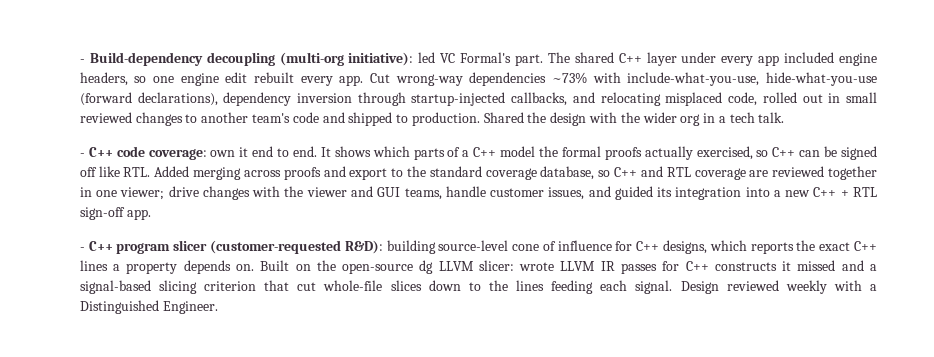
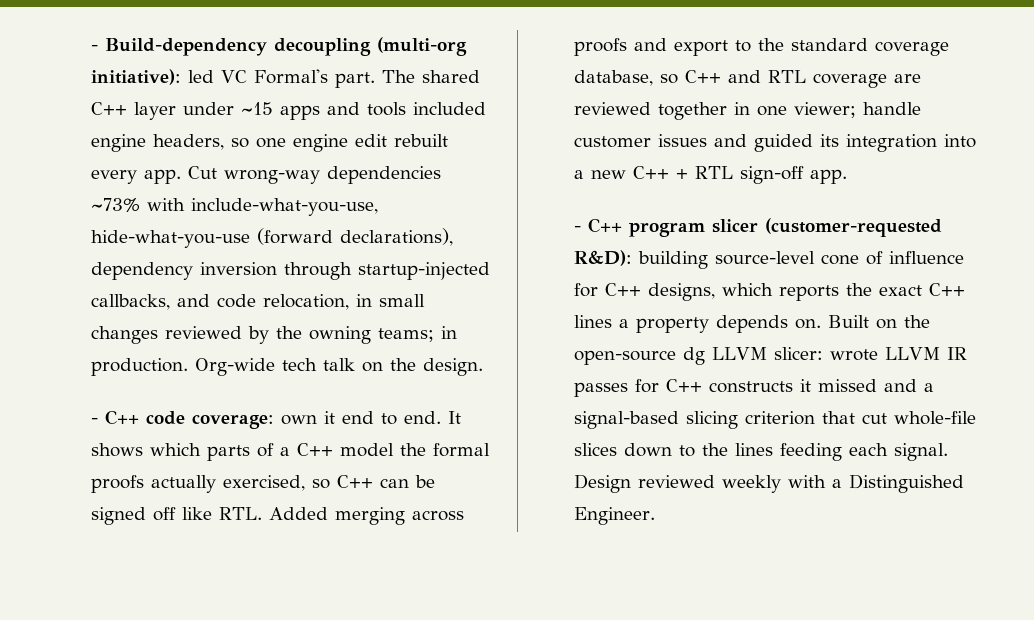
- The shared C++ layer under every app included engine headers, so one engine edit rebuilt every app.
+ The shared C++ layer under ~15 apps and tools included engine headers, so one engine edit rebuilt every app.
- Cut wrong-way dependencies ~73% with include-what-you-use, hide-what-you-use (forward declarations), dependency inversion through startup-injected callbacks, and relocating misplaced code, rolled out in small reviewed changes to another team's code and shipped to production. Shared the design with the wider org in a tech talk.
+ Cut wrong-way dependencies ~73% with include-what-you-use, hide-what-you-use (forward declarations), dependency inversion through startup-injected callbacks, and code relocation, in small changes reviewed by the owning teams; in production. Org-wide tech talk on the design.
- It shows which parts of a C++ model the formal proofs actually exercised, so C++ can be signed off like RTL. Added merging across proofs and export to the standard coverage database, so C++ and RTL coverage are reviewed together in one viewer; drive changes with the viewer and GUI teams, handle customer issues, and guided its integration into a new C++ + RTL sign-off app.
+ It shows which parts of a C++ model the formal proofs actually exercised, so C++ can be signed off like RTL. Added merging across proofs and export to the standard coverage database, so C++ and RTL coverage are reviewed together in one viewer; handle customer issues and guided its integration into a new C++ + RTL sign-off app.

